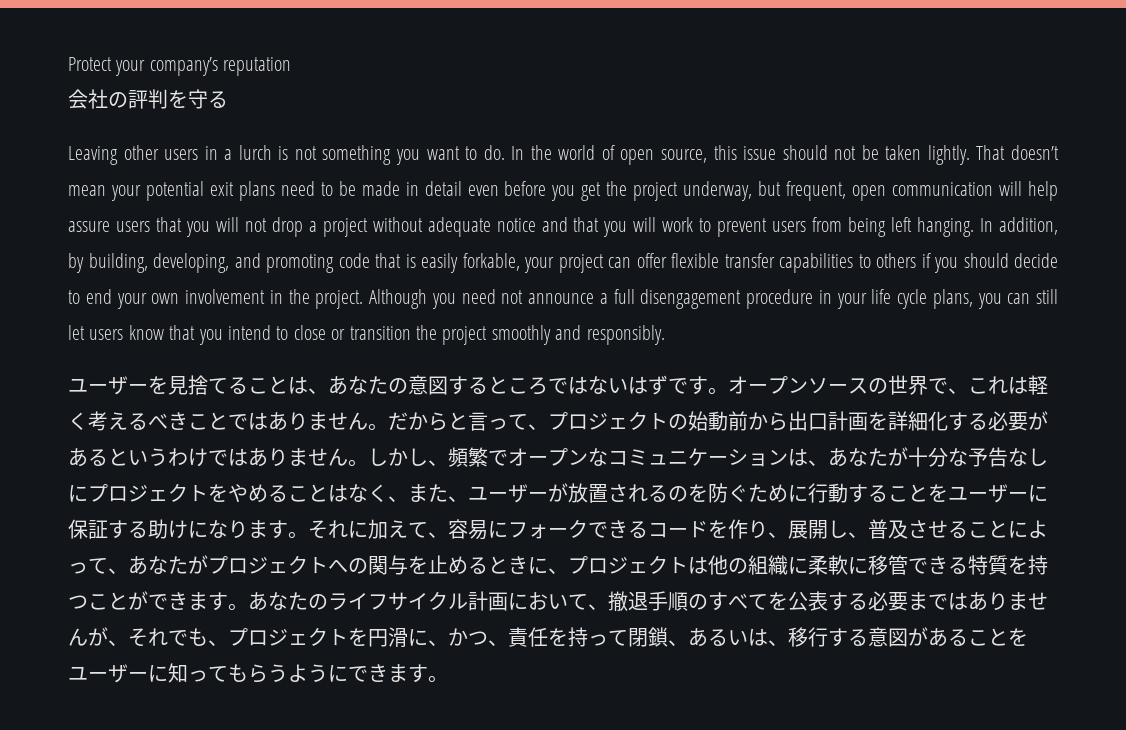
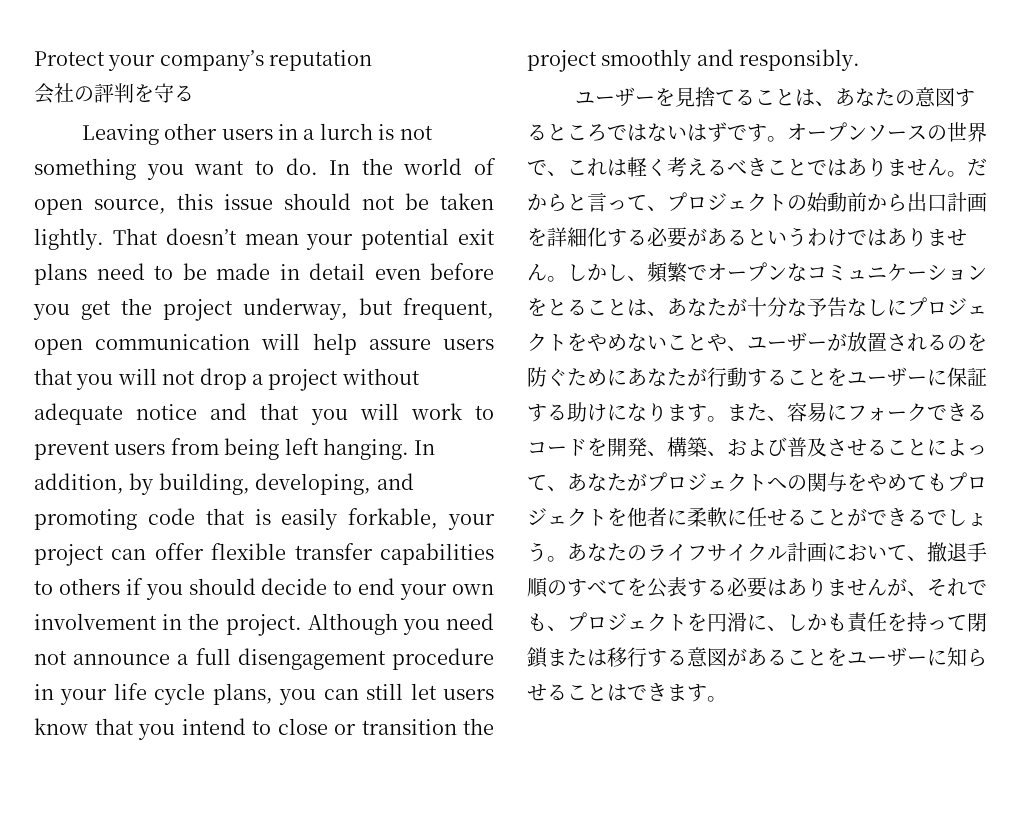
- しかし、頻繁でオープンなコミュニケーションは、あなたが十分な予告なしにプロジェクトをやめることはなく、また、ユーザーが放置されるのを防ぐために行動することをユーザーに保証する助けになります。
+ しかし、頻繁でオープンなコミュニケーションをとることは、あなたが十分な予告なしにプロジェクトをやめないことや、ユーザーが放置されるのを防ぐためにあなたが行動することをユーザーに保証する助けになります。
- それに加えて、容易にフォークできるコードを作り、展開し、普及させることによって、あなたがプロジェクトへの関与を止めるときに、プロジェクトは他の組織に柔軟に移管できる特質を持つことができます。
+ また、容易にフォークできるコードを開発、構築、および普及させることによって、あなたがプロジェクトへの関与をやめてもプロジェクトを他者に柔軟に任せることができるでしょう。
- あなたのライフサイクル計画において、撤退手順のすべてを公表する必要まではありませんが、それでも、プロジェクトを円滑に、かつ、責任を持って閉鎖、あるいは、移行する意図があることをユーザーに知ってもらうようにできます。
+ あなたのライフサイクル計画において、撤退手順のすべてを公表する必要はありませんが、それでも、プロジェクトを円滑に、しかも責任を持って閉鎖または移行する意図があることをユーザーに知らせることはできます。

